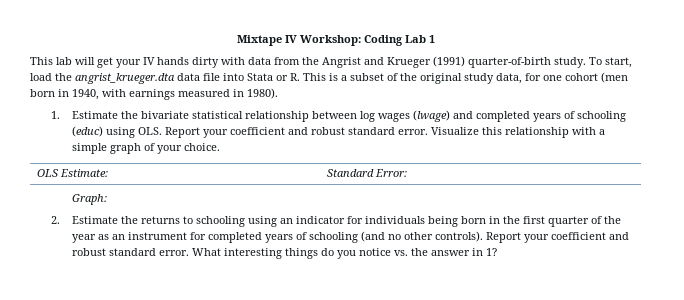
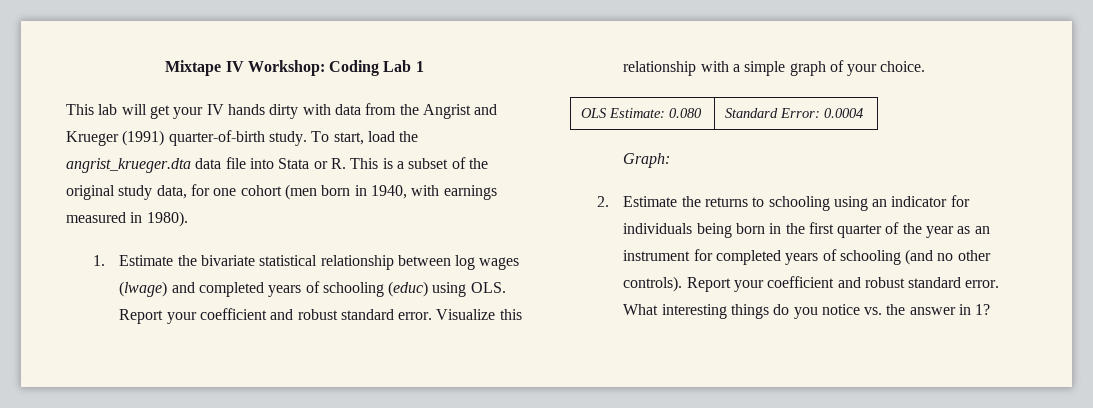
- OLS Estimate: | Standard Error:
+ OLS Estimate: 0.080 | Standard Error: 0.0004

